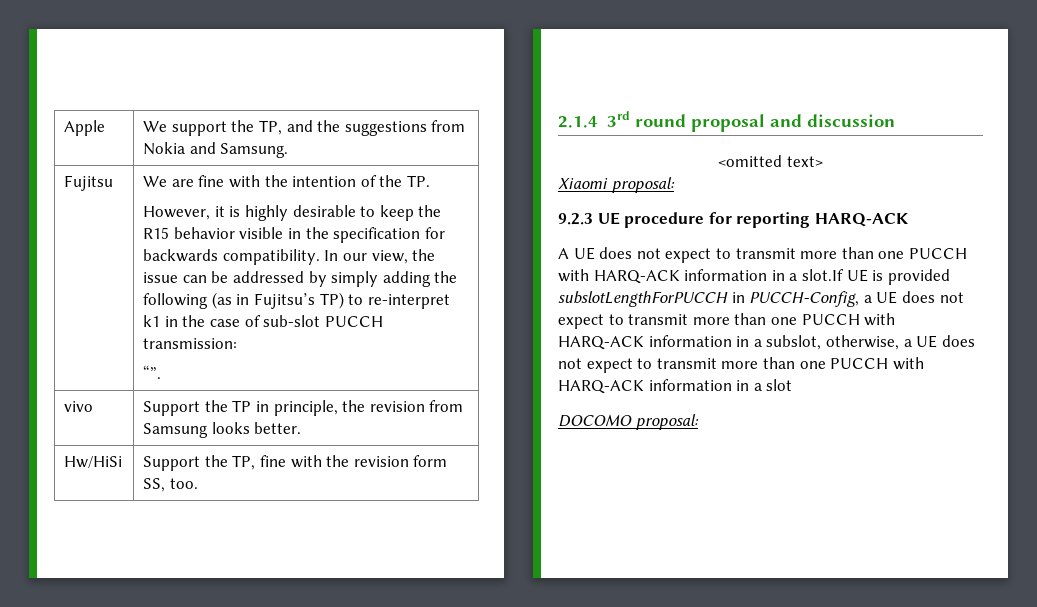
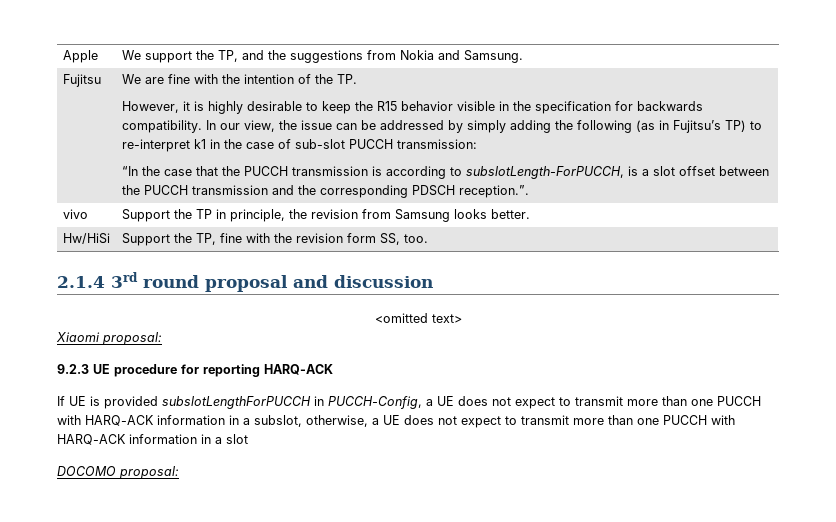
- “”.
+ “In the case that the PUCCH transmission is according to subslotLength-ForPUCCH, is a slot offset between the PUCCH transmission and the corresponding PDSCH reception.”.
- A UE does not expect to transmit more than one PUCCH with HARQ-ACK information in a slot.If UE is provided subslotLengthForPUCCH in PUCCH-Config, a UE does not expect to transmit more than one PUCCH with HARQ-ACK information in a subslot, otherwise, a UE does not expect to transmit more than one PUCCH with HARQ-ACK information in a slot
+ If UE is provided subslotLengthForPUCCH in PUCCH-Config, a UE does not expect to transmit more than one PUCCH with HARQ-ACK information in a subslot, otherwise, a UE does not expect to transmit more than one PUCCH with HARQ-ACK information in a slot

